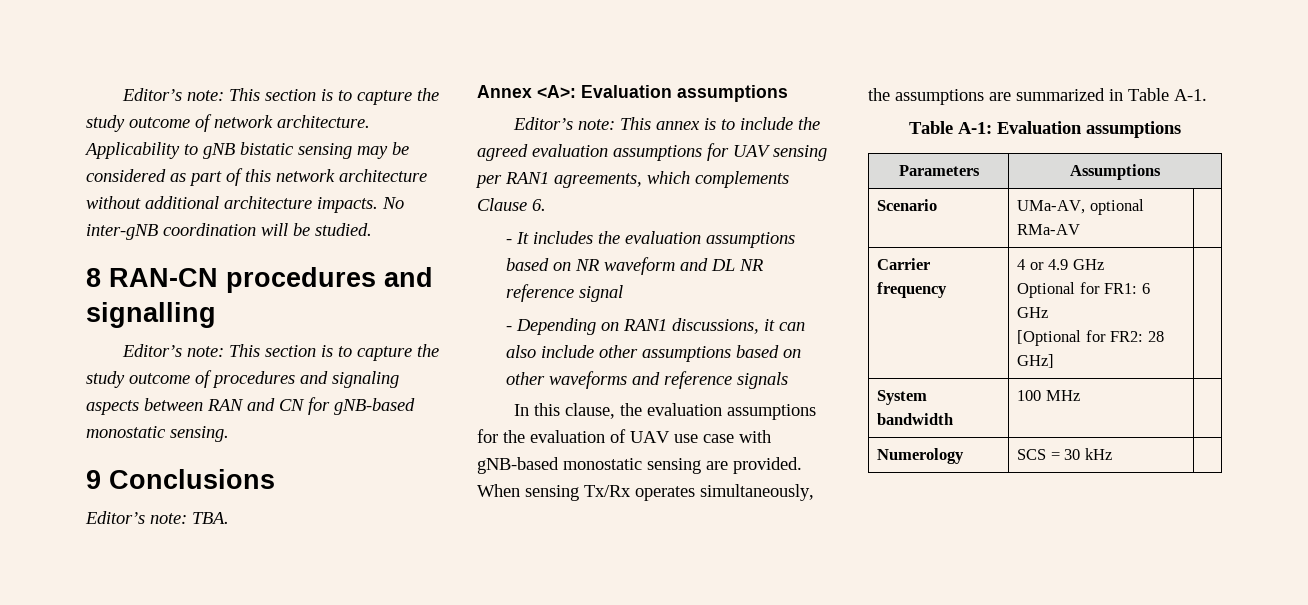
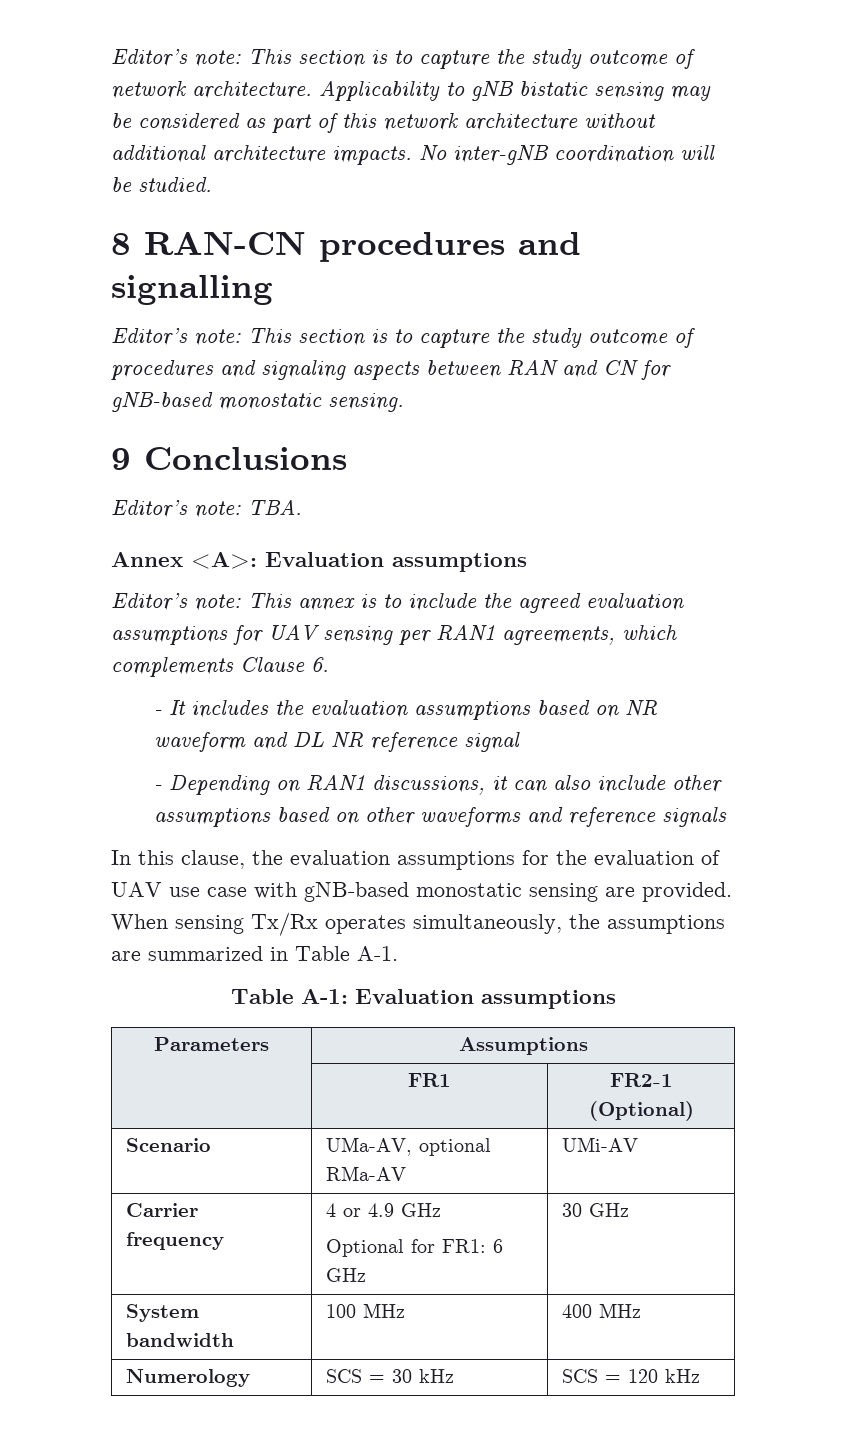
+ | FR1 | FR2-1 (Optional)
- Scenario | UMa-AV, optional RMa-AV |
+ Scenario | UMa-AV, optional RMa-AV | UMi-AV
  Carrier frequency | 4 or 4.9 GHz
- Optional for FR1: 6 GHz
- [Optional for FR2: 28 GHz] |
+ Optional for FR1: 6 GHz | 30 GHz
- System bandwidth | 100 MHz |
+ System bandwidth | 100 MHz | 400 MHz
- Numerology | SCS = 30 kHz |
+ Numerology | SCS = 30 kHz | SCS = 120 kHz

